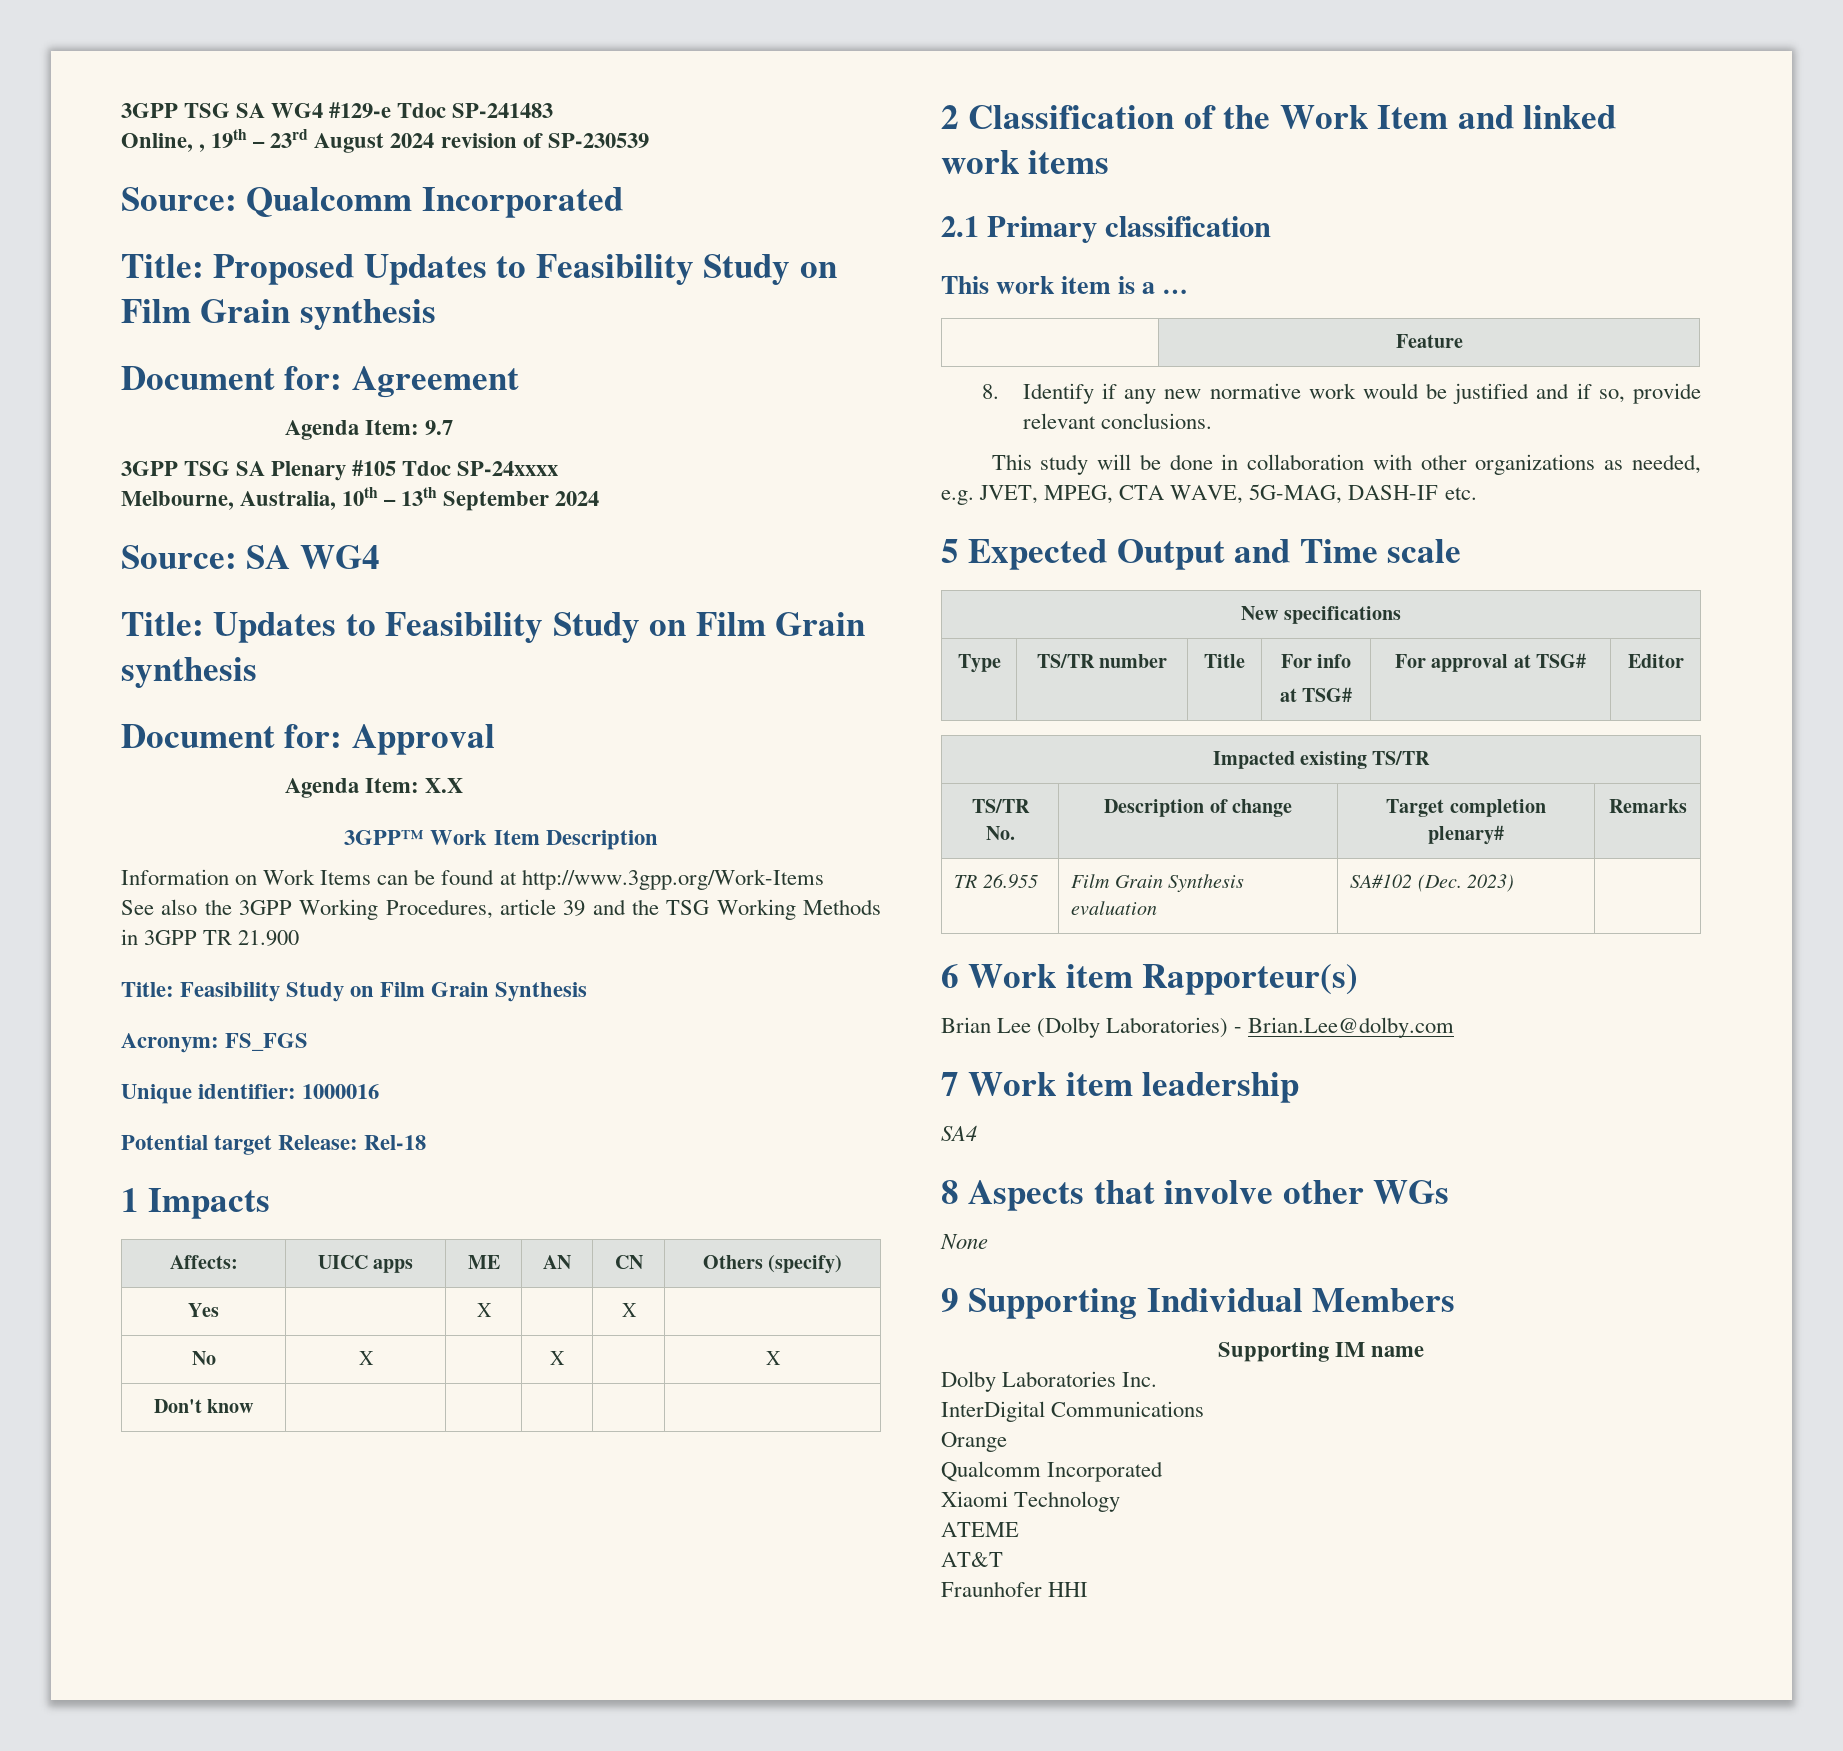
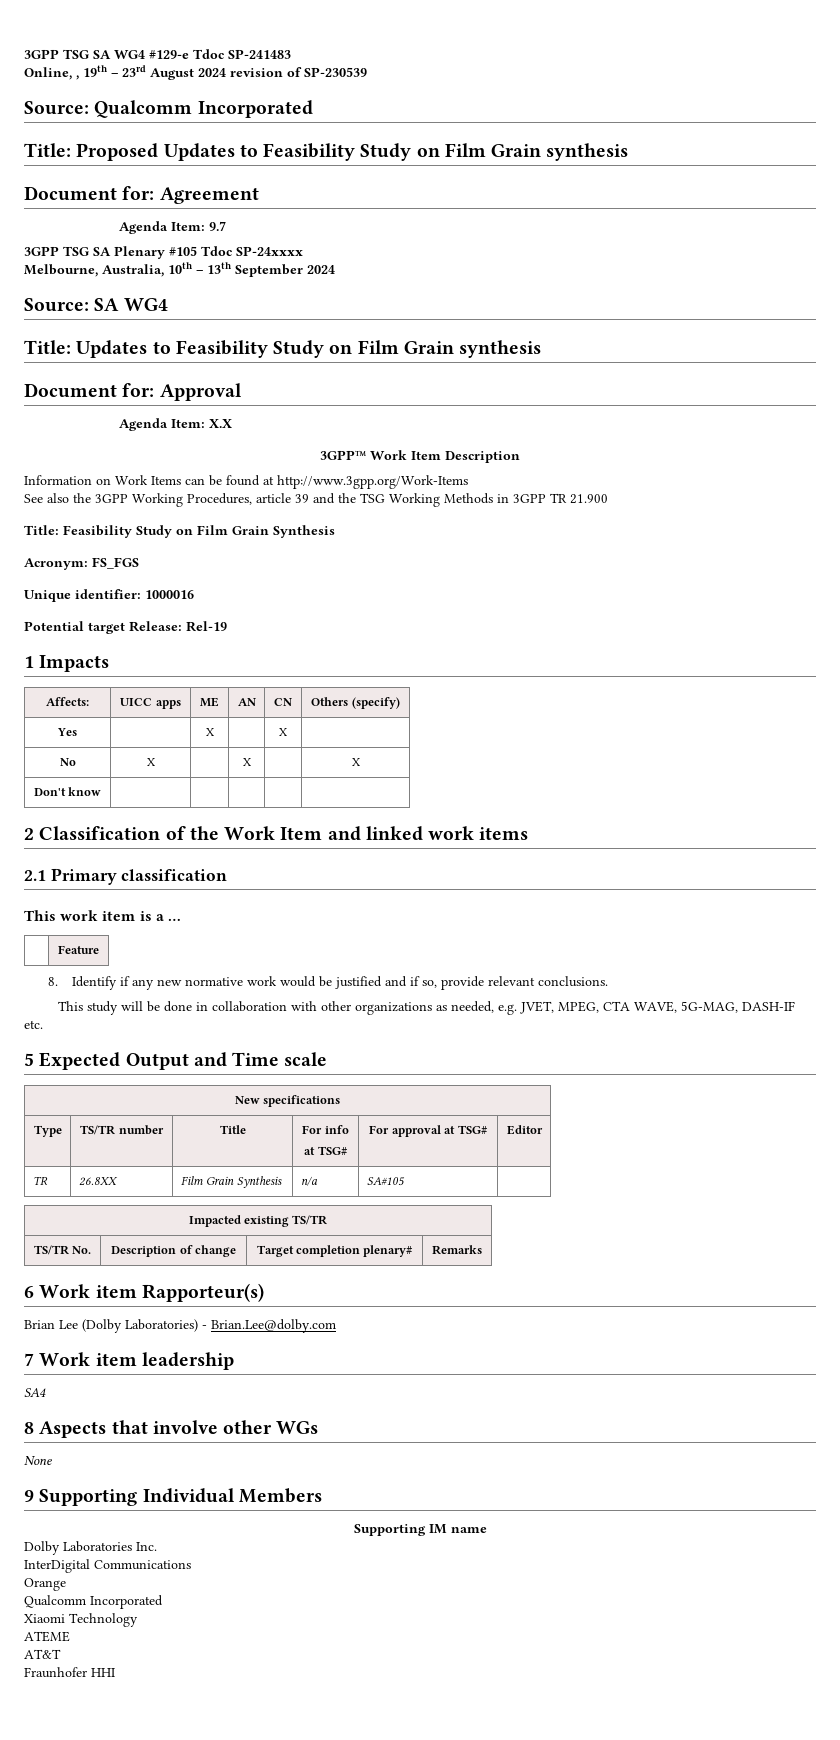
- Potential target Release: Rel-18
+ Potential target Release: Rel-19
+ TR | 26.8XX | Film Grain Synthesis | n/a | SA#105 |
- TR 26.955 | Film Grain Synthesis evaluation | SA#102 (Dec. 2023) |

